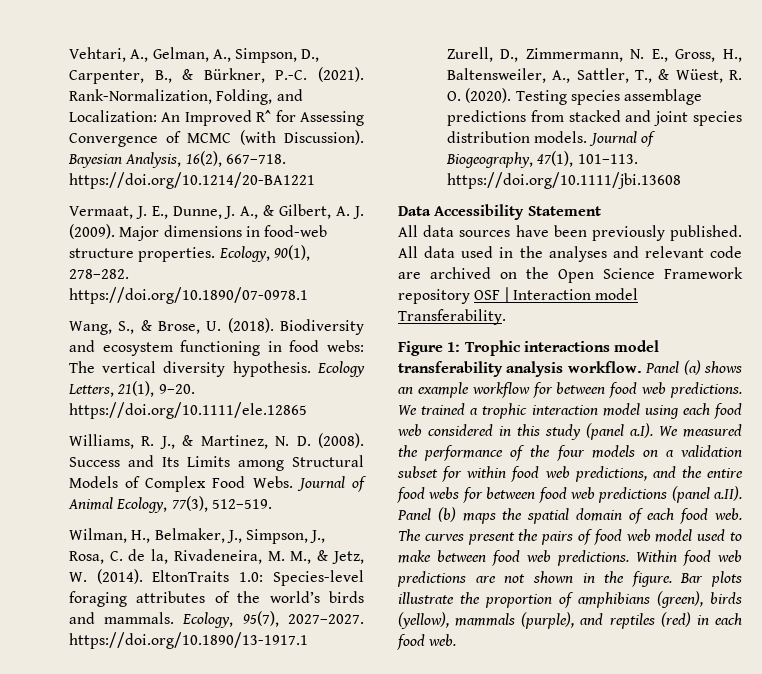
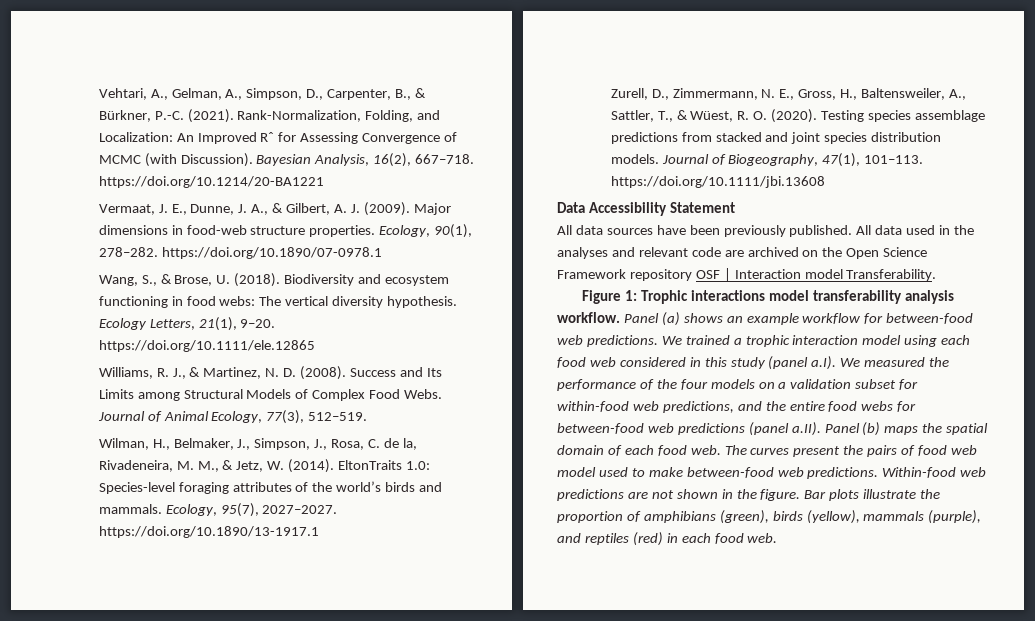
- Panel (a) shows an example workflow for between food web predictions.
+ Panel (a) shows an example workflow for between-food web predictions.
- We trained a trophic interaction model using each food web considered in this study (panel a.I). We measured the performance of the four models on a validation subset for within food web predictions, and the entire food webs for between food web predictions (panel a.II). Panel (b) maps the spatial domain of each food web.
+ We trained a trophic interaction model using each food web considered in this study (panel a.I). We measured the performance of the four models on a validation subset for within-food web predictions, and the entire food webs for between-food web predictions (panel a.II). Panel (b) maps the spatial domain of each food web.
- The curves present the pairs of food web model used to make between food web predictions. Within food web predictions are not shown in the figure.
+ The curves present the pairs of food web model used to make between-food web predictions. Within-food web predictions are not shown in the figure.

